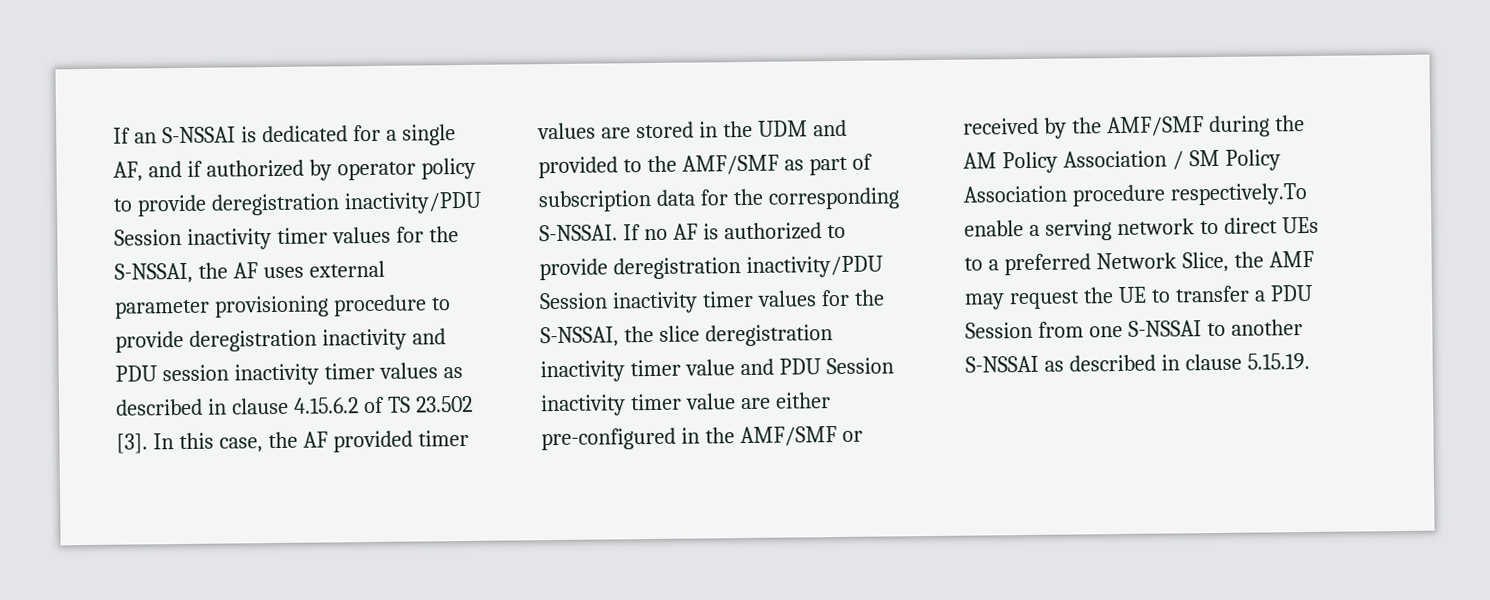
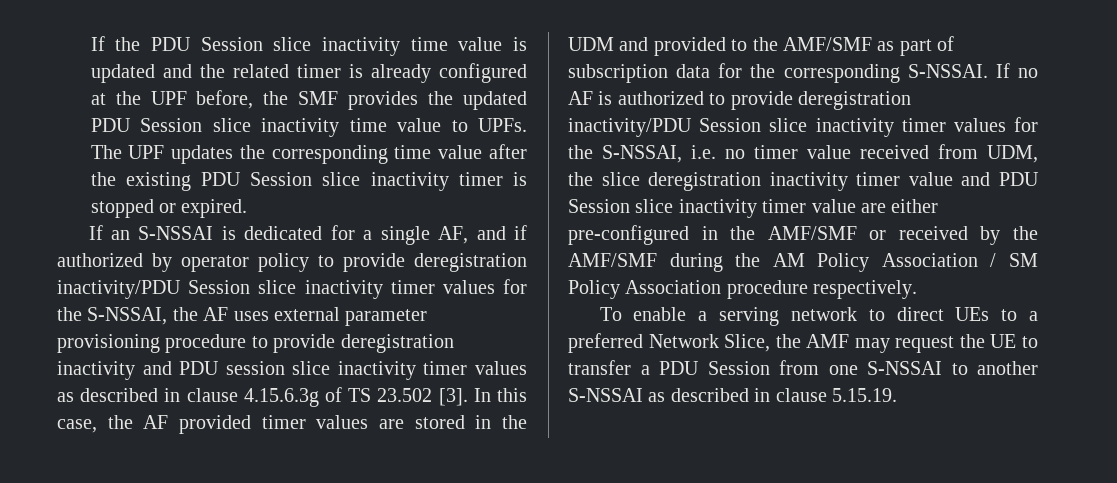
- If an S-NSSAI is dedicated for a single AF, and if authorized by operator policy to provide deregistration inactivity/PDU Session inactivity timer values for the S-NSSAI, the AF uses external parameter provisioning procedure to provide deregistration inactivity and PDU session inactivity timer values as described in clause 4.15.6.2 of TS 23.502 [3].
+ If the PDU Session slice inactivity time value is updated and the related timer is already configured at the UPF before, the SMF provides the updated PDU Session slice inactivity time value to UPFs. The UPF updates the corresponding time value after the existing PDU Session slice inactivity timer is stopped or expired.
+ If an S-NSSAI is dedicated for a single AF, and if authorized by operator policy to provide deregistration inactivity/PDU Session slice inactivity timer values for the S-NSSAI, the AF uses external parameter provisioning procedure to provide deregistration inactivity and PDU session slice inactivity timer values as described in clause 4.15.6.3g of TS 23.502 [3].
- If no AF is authorized to provide deregistration inactivity/PDU Session inactivity timer values for the S-NSSAI, the slice deregistration inactivity timer value and PDU Session inactivity timer value are either pre-configured in the AMF/SMF or received by the AMF/SMF during the AM Policy Association / SM Policy Association procedure respectively.To enable a serving network to direct UEs to a preferred Network Slice, the AMF may request the UE to transfer a PDU Session from one S-NSSAI to another S-NSSAI as described in clause 5.15.19.
+ If no AF is authorized to provide deregistration inactivity/PDU Session slice inactivity timer values for the S-NSSAI, i.e. no timer value received from UDM, the slice deregistration inactivity timer value and PDU Session slice inactivity timer value are either pre-configured in the AMF/SMF or received by the AMF/SMF during the AM Policy Association / SM Policy Association procedure respectively.
+ To enable a serving network to direct UEs to a preferred Network Slice, the AMF may request the UE to transfer a PDU Session from one S-NSSAI to another S-NSSAI as described in clause 5.15.19.

